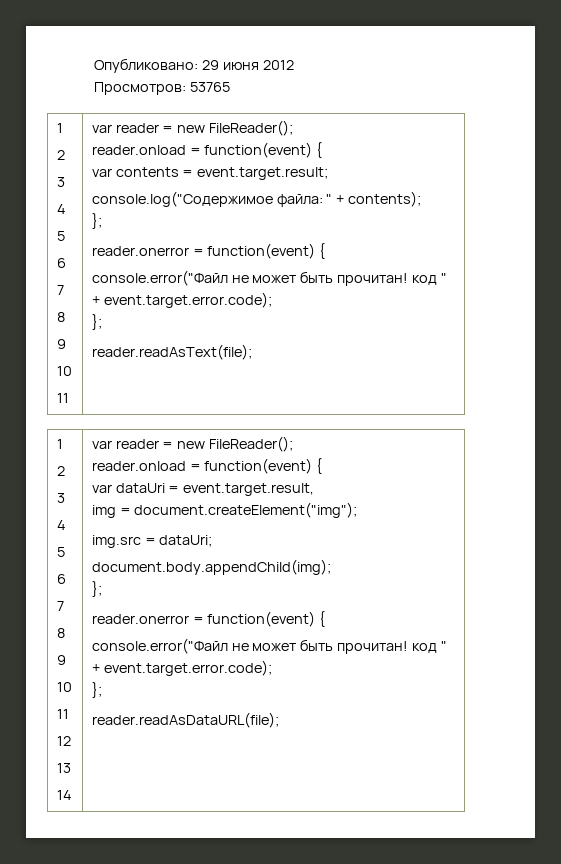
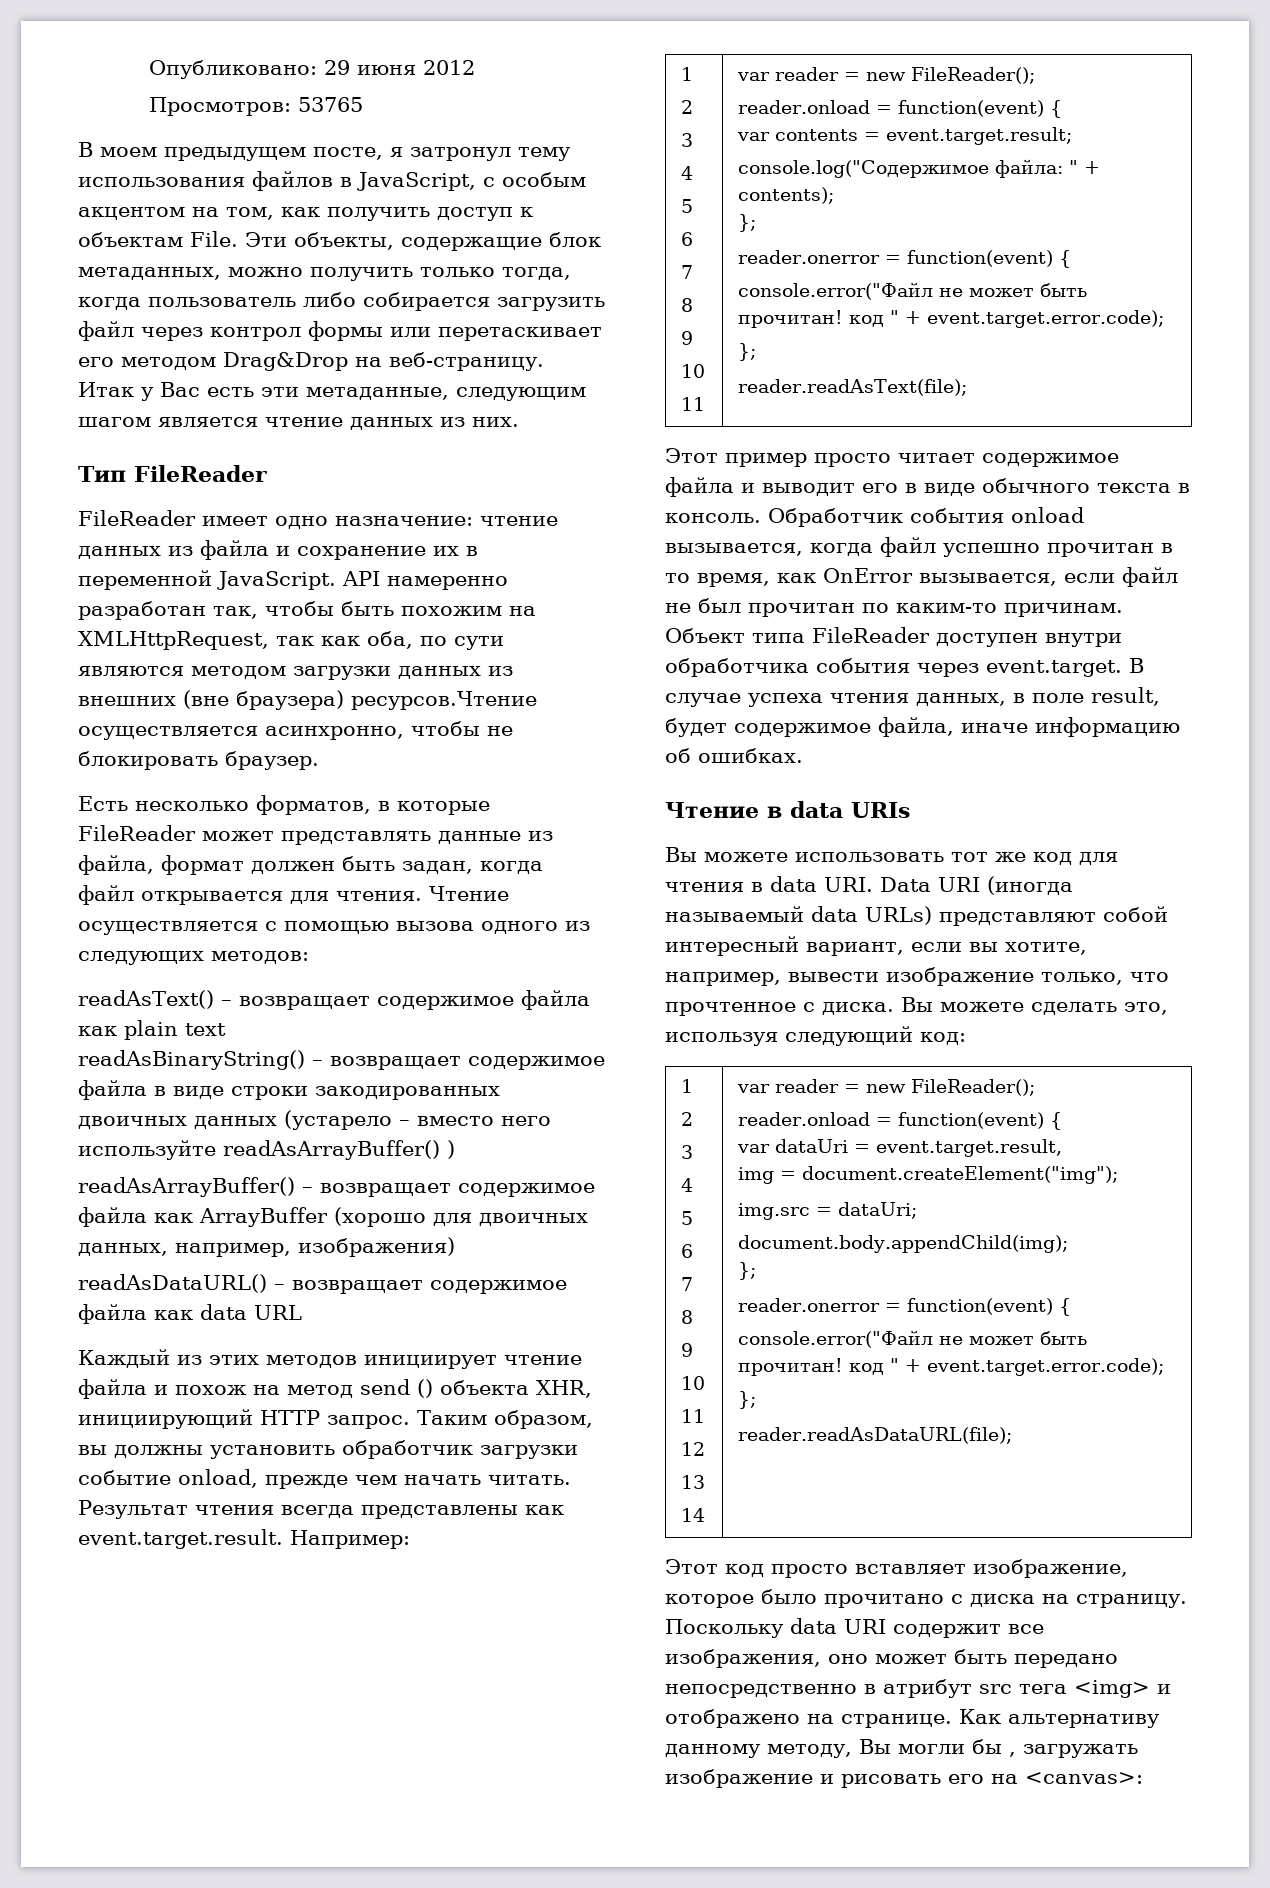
+ В моем предыдущем посте, я затронул тему использования файлов в JavaScript, с особым акцентом на том, как получить доступ к объектам File. Эти объекты, содержащие блок метаданных, можно получить только тогда, когда пользователь либо собирается загрузить файл через контрол формы или перетаскивает его методом Drag&Drop на веб-страницу. Итак у Вас есть эти метаданные, следующим шагом является чтение данных из них.
+ Тип FileReader
+ FileReader имеет одно назначение: чтение данных из файла и сохранение их в переменной JavaScript. API намеренно разработан так, чтобы быть похожим на XMLHttpRequest, так как оба, по сути являются методом загрузки данных из внешних (вне браузера) ресурсов.Чтение осуществляется асинхронно, чтобы не блокировать браузер.
+ Есть несколько форматов, в которые FileReader может представлять данные из файла, формат должен быть задан, когда файл открывается для чтения. Чтение осуществляется с помощью вызова одного из следующих методов:
+ readAsText() – возвращает содержимое файла как plain text
+ readAsBinaryString() – возвращает содержимое файла в виде строки закодированных двоичных данных (устарело – вместо него используйте readAsArrayBuffer() )
+ readAsArrayBuffer() – возвращает содержимое файла как ArrayBuffer (хорошо для двоичных данных, например, изображения)
+ readAsDataURL() – возвращает содержимое файла как data URL
+ Каждый из этих методов инициирует чтение файла и похож на метод send () объекта XHR, инициирующий HTTP запрос. Таким образом, вы должны установить обработчик загрузки событие onload, прежде чем начать читать. Результат чтения всегда представлены как event.target.result. Например:
+ Этот пример просто читает содержимое файла и выводит его в виде обычного текста в консоль. Обработчик события onload вызывается, когда файл успешно прочитан в то время, как OnError вызывается, если файл не был прочитан по каким-то причинам. Объект типа FileReader доступен внутри обработчика события через event.target. В случае успеха чтения данных, в поле result, будет содержимое файла, иначе информацию об ошибках.
+ Чтение в data URIs
+ Вы можете использовать тот же код для чтения в data URI. Data URI (иногда называемый data URLs) представляют собой интересный вариант, если вы хотите, например, вывести изображение только, что прочтенное с диска. Вы можете сделать это, используя следующий код:
+ Этот код просто вставляет изображение, которое было прочитано с диска на страницу. Поскольку data URI содержит все изображения, оно может быть передано непосредственно в атрибут src тега <img> и отображено на странице. Как альтернативу данному методу, Вы могли бы , загружать изображение и рисовать его на <canvas>:

